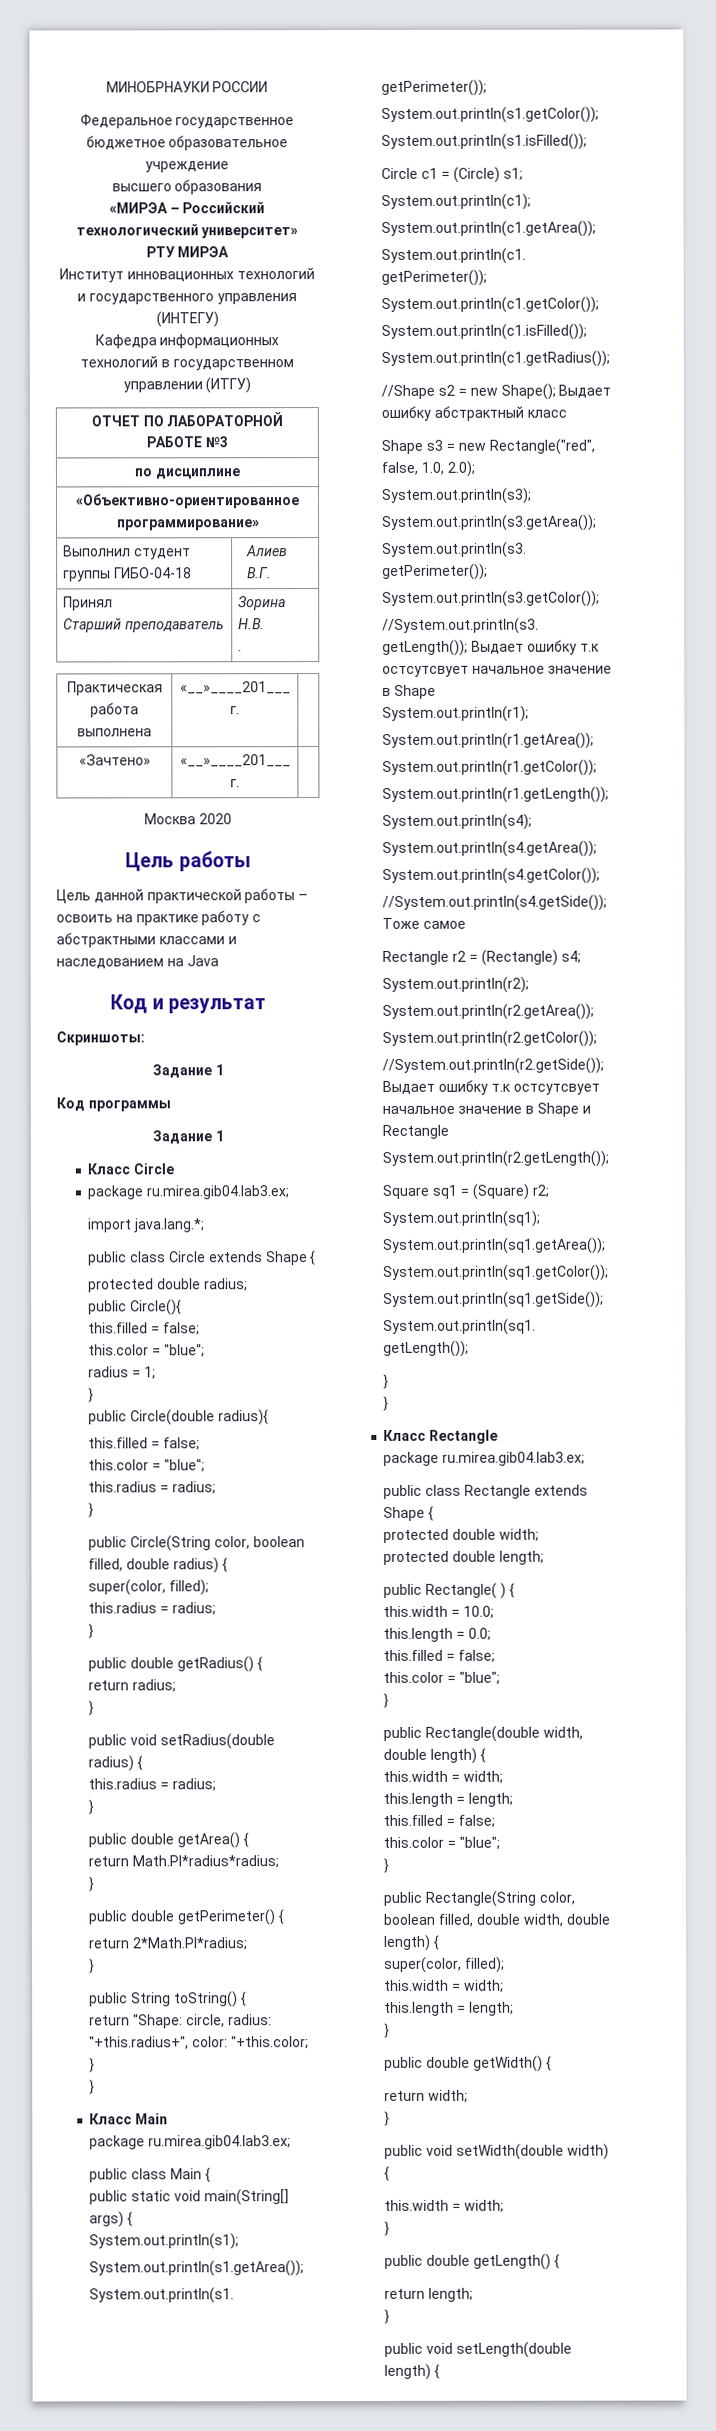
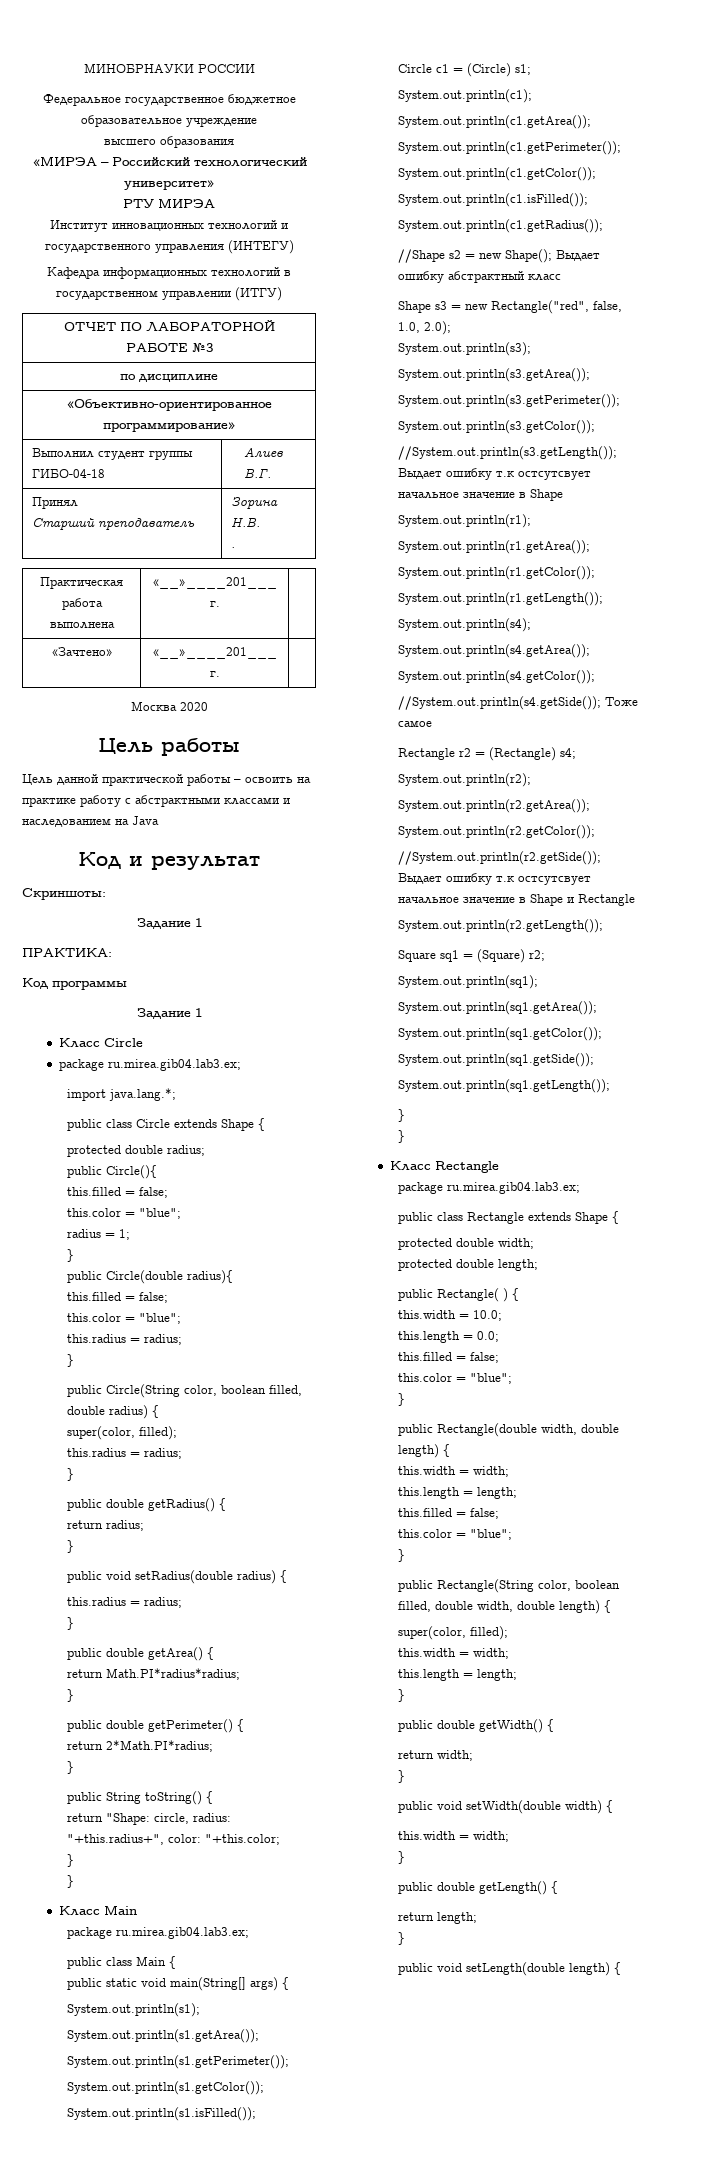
+ ПРАКТИКА:

